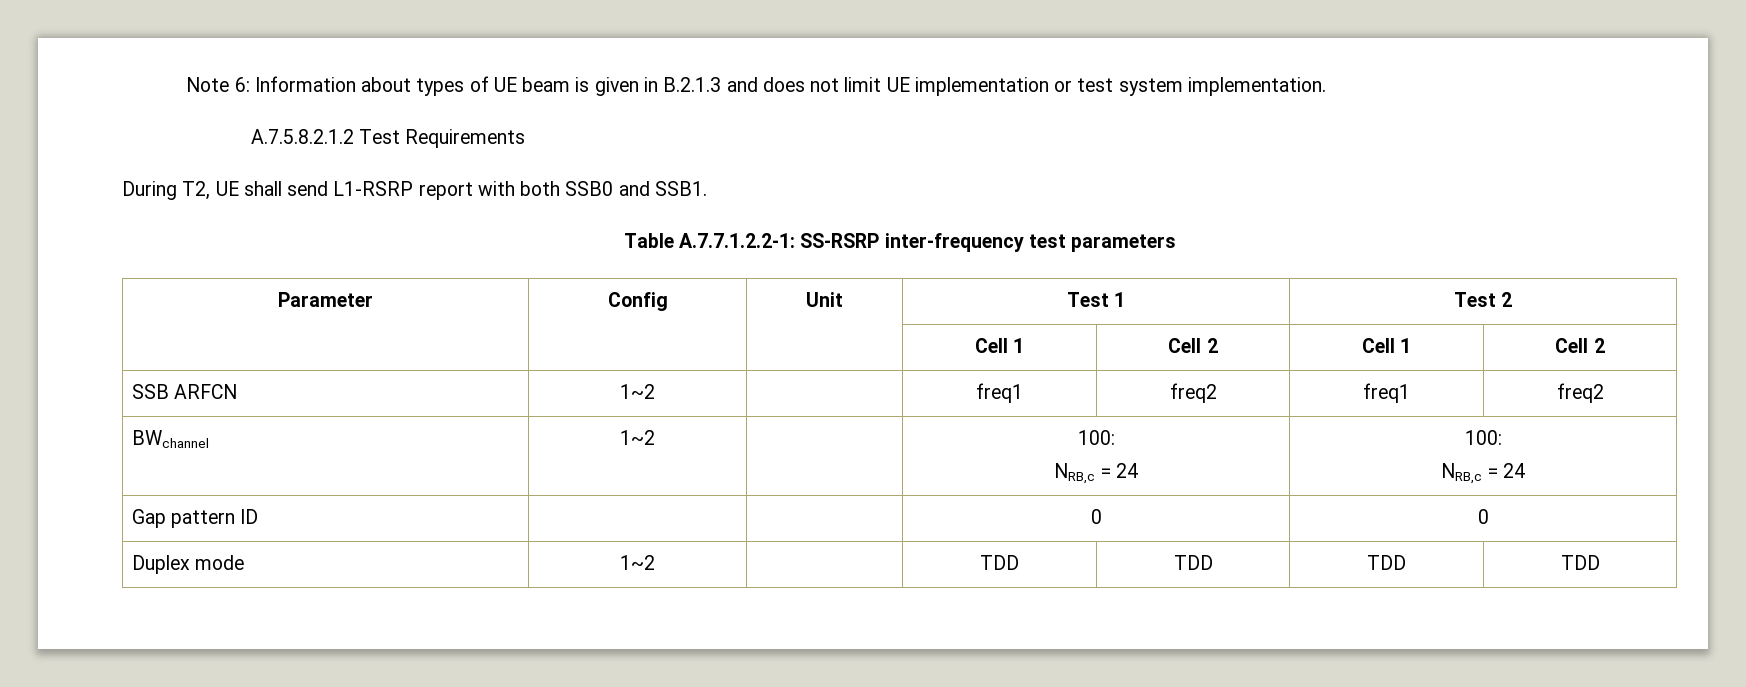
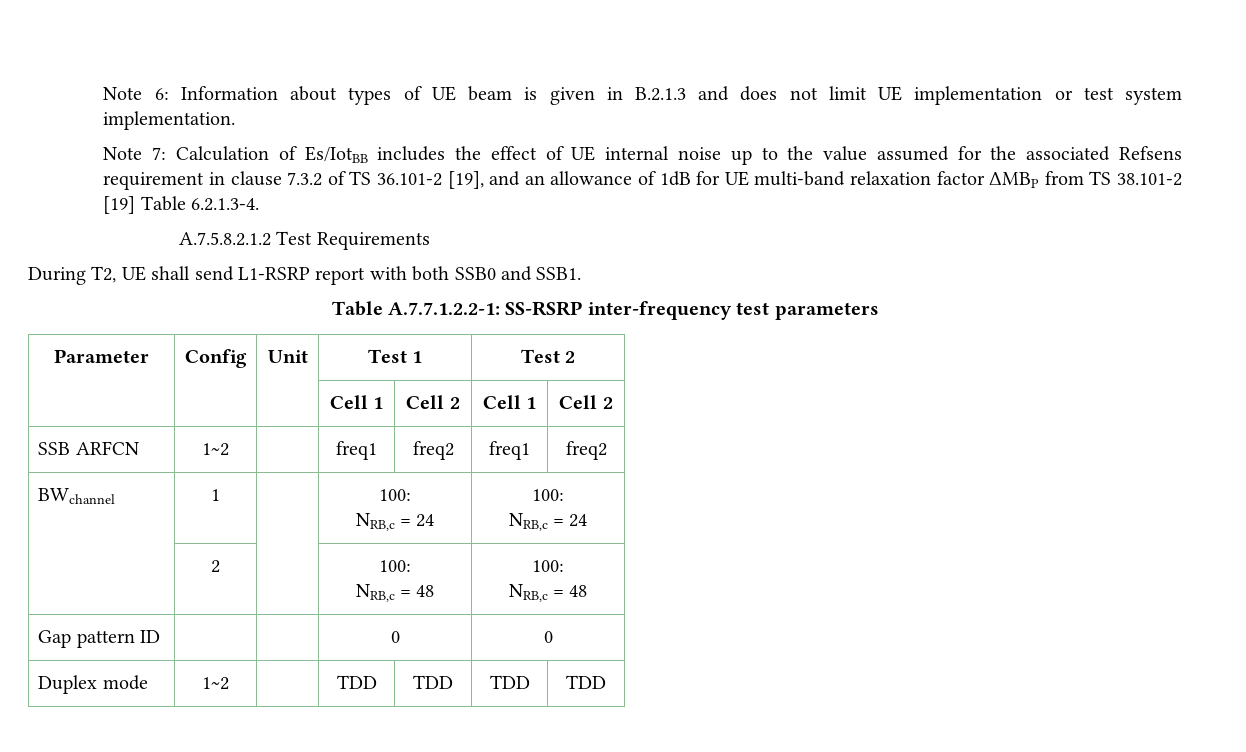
+ Note 7: Calculation of Es/IotBB includes the effect of UE internal noise up to the value assumed for the associated Refsens requirement in clause 7.3.2 of TS 36.101-2 [19], and an allowance of 1dB for UE multi-band relaxation factor ΔMBP from TS 38.101-2 [19] Table 6.2.1.3-4.
- BWchannel | 1~2 | | 100:
+ BWchannel | 1 | | 100:
+ | 2 | | 100:
+ NRB,c = 48 | 100:
+ NRB,c = 48

